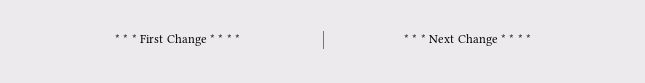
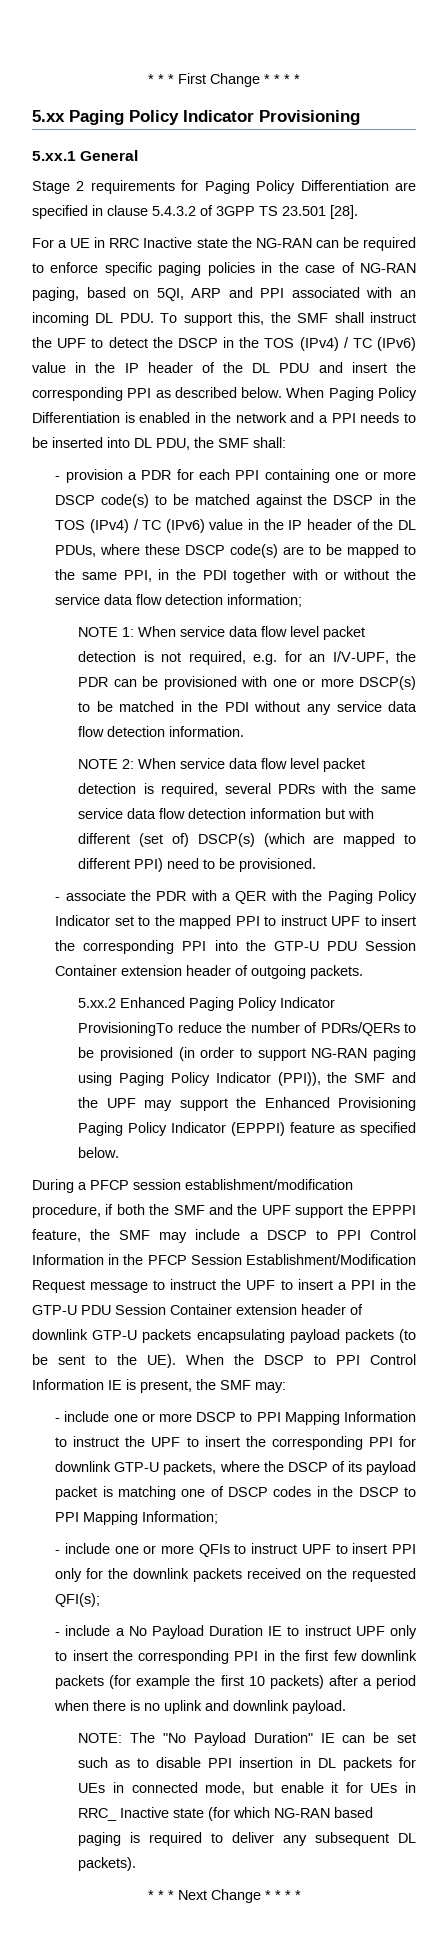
+ 5.xx Paging Policy Indicator Provisioning
+ 5.xx.1 General
+ Stage 2 requirements for Paging Policy Differentiation are specified in clause 5.4.3.2 of 3GPP TS 23.501 [28].
+ For a UE in RRC Inactive state the NG-RAN can be required to enforce specific paging policies in the case of NG-RAN paging, based on 5QI, ARP and PPI associated with an incoming DL PDU. To support this, the SMF shall instruct the UPF to detect the DSCP in the TOS (IPv4) / TC (IPv6) value in the IP header of the DL PDU and insert the corresponding PPI as described below. When Paging Policy Differentiation is enabled in the network and a PPI needs to be inserted into DL PDU, the SMF shall:
+ - provision a PDR for each PPI containing one or more DSCP code(s) to be matched against the DSCP in the TOS (IPv4) / TC (IPv6) value in the IP header of the DL PDUs, where these DSCP code(s) are to be mapped to the same PPI, in the PDI together with or without the service data flow detection information;
+ NOTE 1: When service data flow level packet detection is not required, e.g. for an I/V-UPF, the PDR can be provisioned with one or more DSCP(s) to be matched in the PDI without any service data flow detection information.
+ NOTE 2: When service data flow level packet detection is required, several PDRs with the same service data flow detection information but with different (set of) DSCP(s) (which are mapped to different PPI) need to be provisioned.
+ - associate the PDR with a QER with the Paging Policy Indicator set to the mapped PPI to instruct UPF to insert the corresponding PPI into the GTP-U PDU Session Container extension header of outgoing packets.
+ 5.xx.2 Enhanced Paging Policy Indicator ProvisioningTo reduce the number of PDRs/QERs to be provisioned (in order to support NG-RAN paging using Paging Policy Indicator (PPI)), the SMF and the UPF may support the Enhanced Provisioning Paging Policy Indicator (EPPPI) feature as specified below.
+ During a PFCP session establishment/modification procedure, if both the SMF and the UPF support the EPPPI feature, the SMF may include a DSCP to PPI Control Information in the PFCP Session Establishment/Modification Request message to instruct the UPF to insert a PPI in the GTP-U PDU Session Container extension header of downlink GTP-U packets encapsulating payload packets (to be sent to the UE). When the DSCP to PPI Control Information IE is present, the SMF may:
+ - include one or more DSCP to PPI Mapping Information to instruct the UPF to insert the corresponding PPI for downlink GTP-U packets, where the DSCP of its payload packet is matching one of DSCP codes in the DSCP to PPI Mapping Information;
+ - include one or more QFIs to instruct UPF to insert PPI only for the downlink packets received on the requested QFI(s);
+ - include a No Payload Duration IE to instruct UPF only to insert the corresponding PPI in the first few downlink packets (for example the first 10 packets) after a period when there is no uplink and downlink payload.
+ NOTE: The "No Payload Duration" IE can be set such as to disable PPI insertion in DL packets for UEs in connected mode, but enable it for UEs in RRC_ Inactive state (for which NG-RAN based paging is required to deliver any subsequent DL packets).

